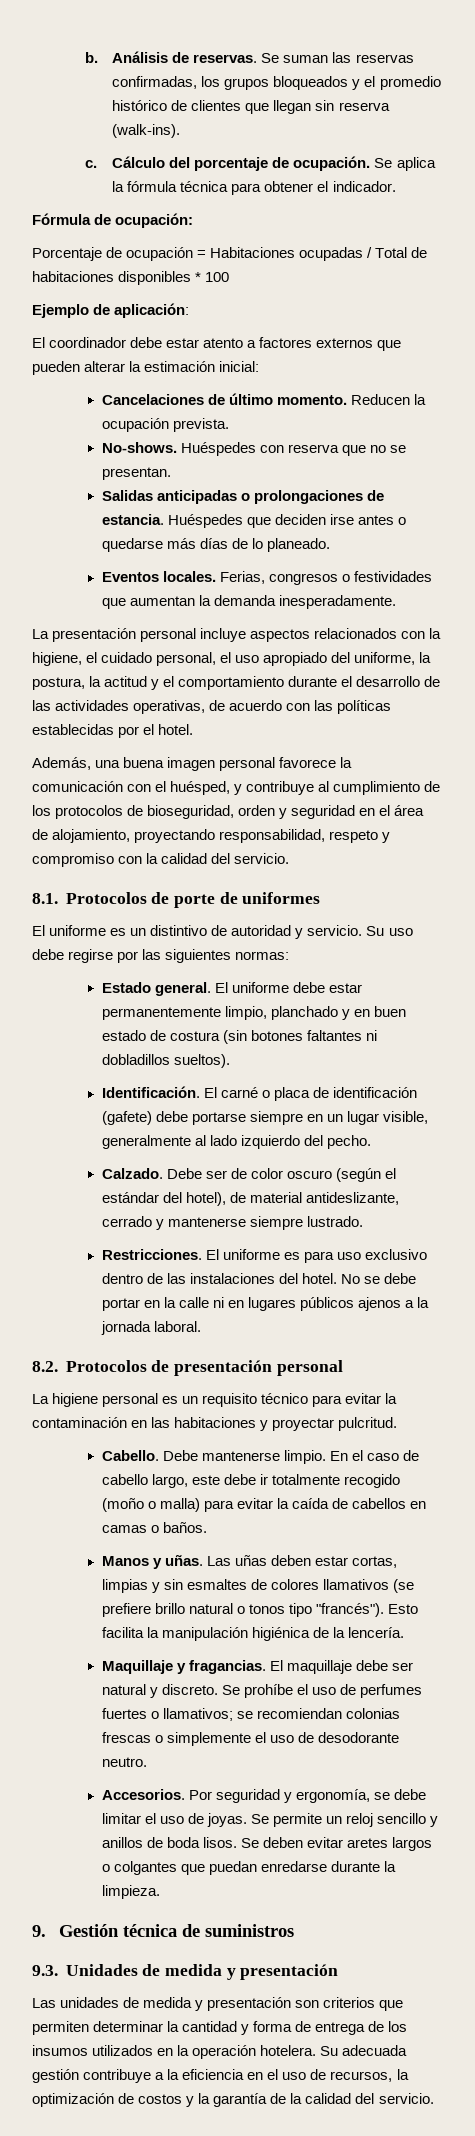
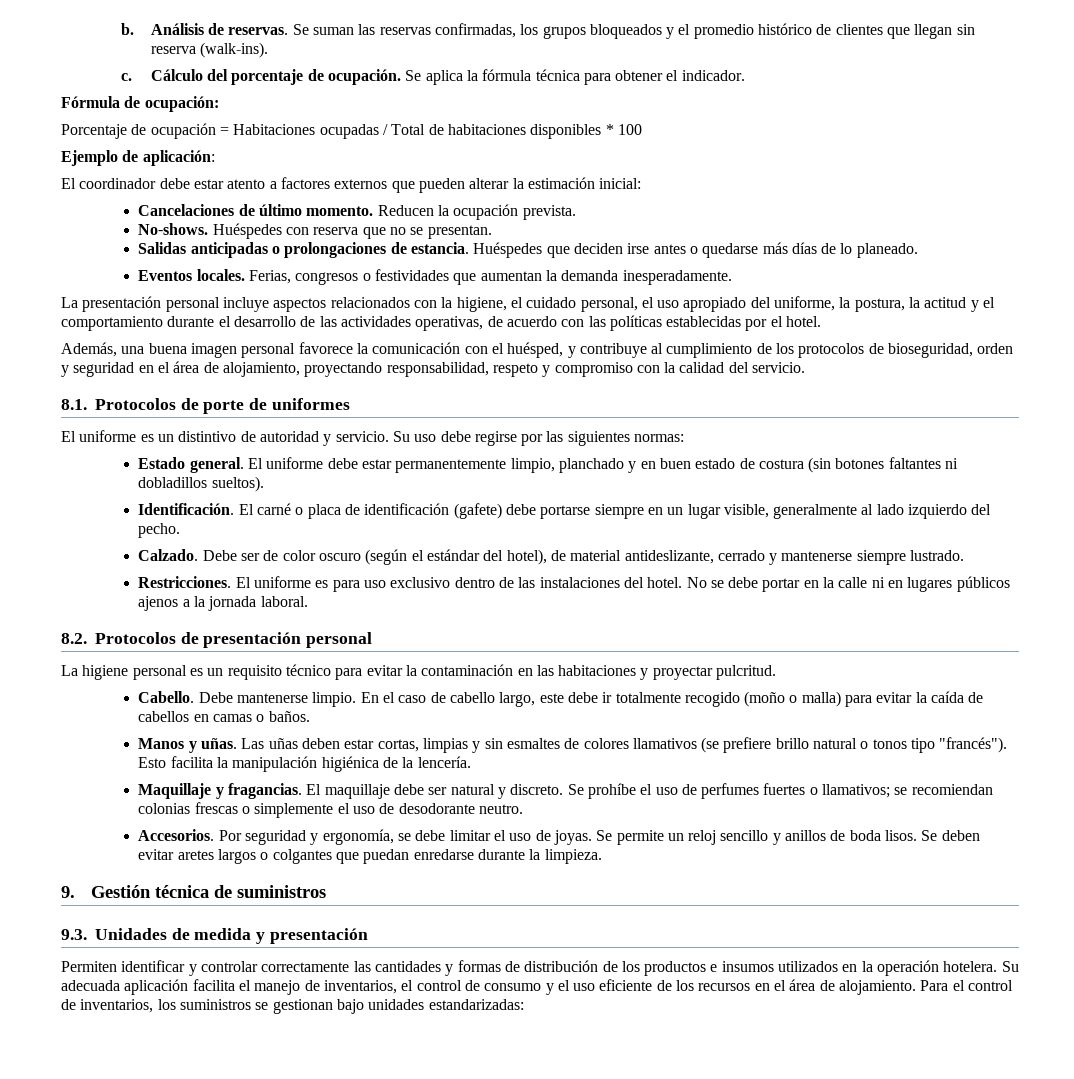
- Las unidades de medida y presentación son criterios que permiten determinar la cantidad y forma de entrega de los insumos utilizados en la operación hotelera.
+ Permiten identificar y controlar correctamente las cantidades y formas de distribución de los productos e insumos utilizados en la operación hotelera.
- Su adecuada gestión contribuye a la eficiencia en el uso de recursos, la optimización de costos y la garantía de la calidad del servicio.
+ Su adecuada aplicación facilita el manejo de inventarios, el control de consumo y el uso eficiente de los recursos en el área de alojamiento. Para el control de inventarios, los suministros se gestionan bajo unidades estandarizadas:

